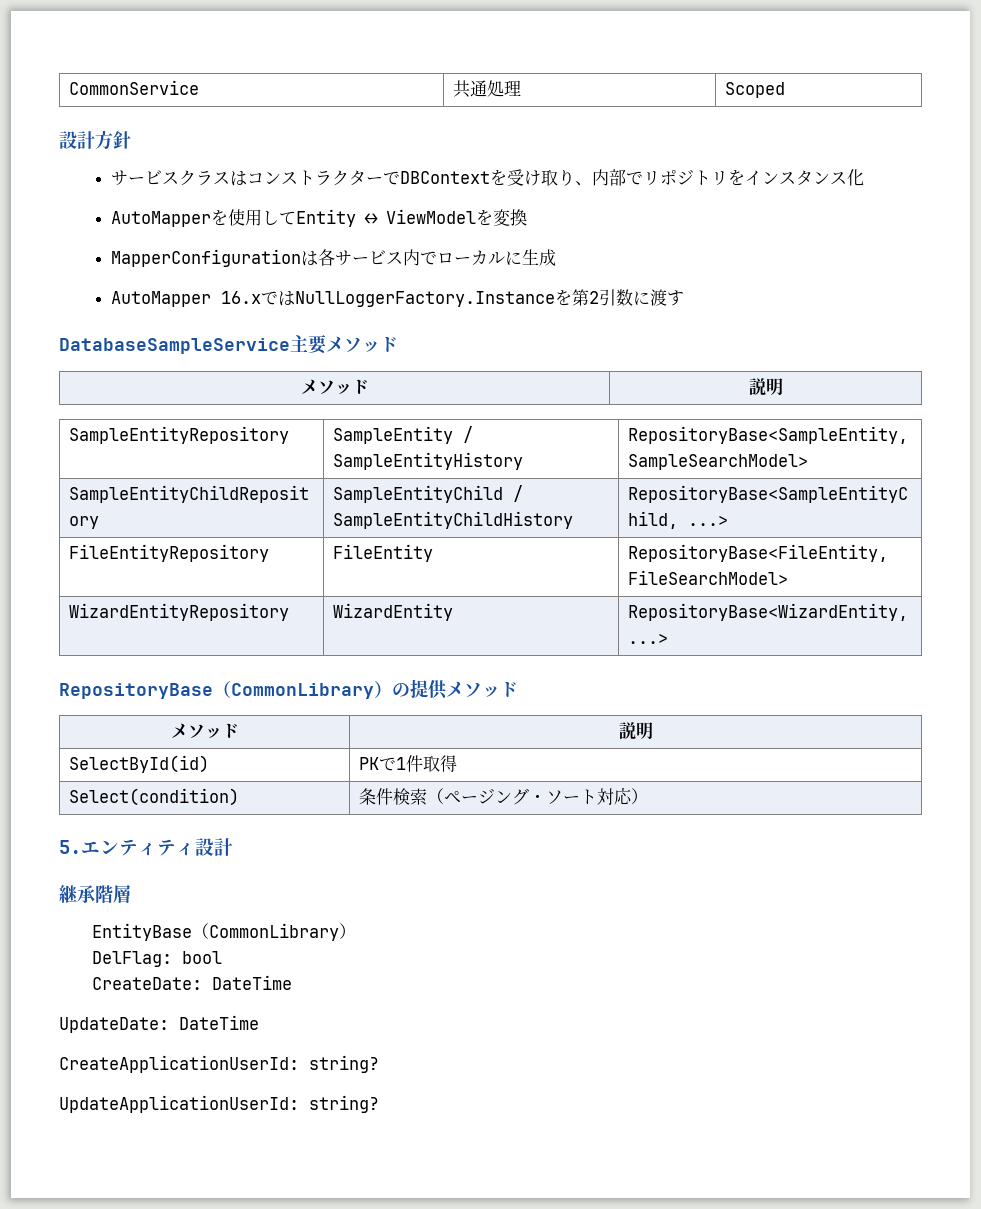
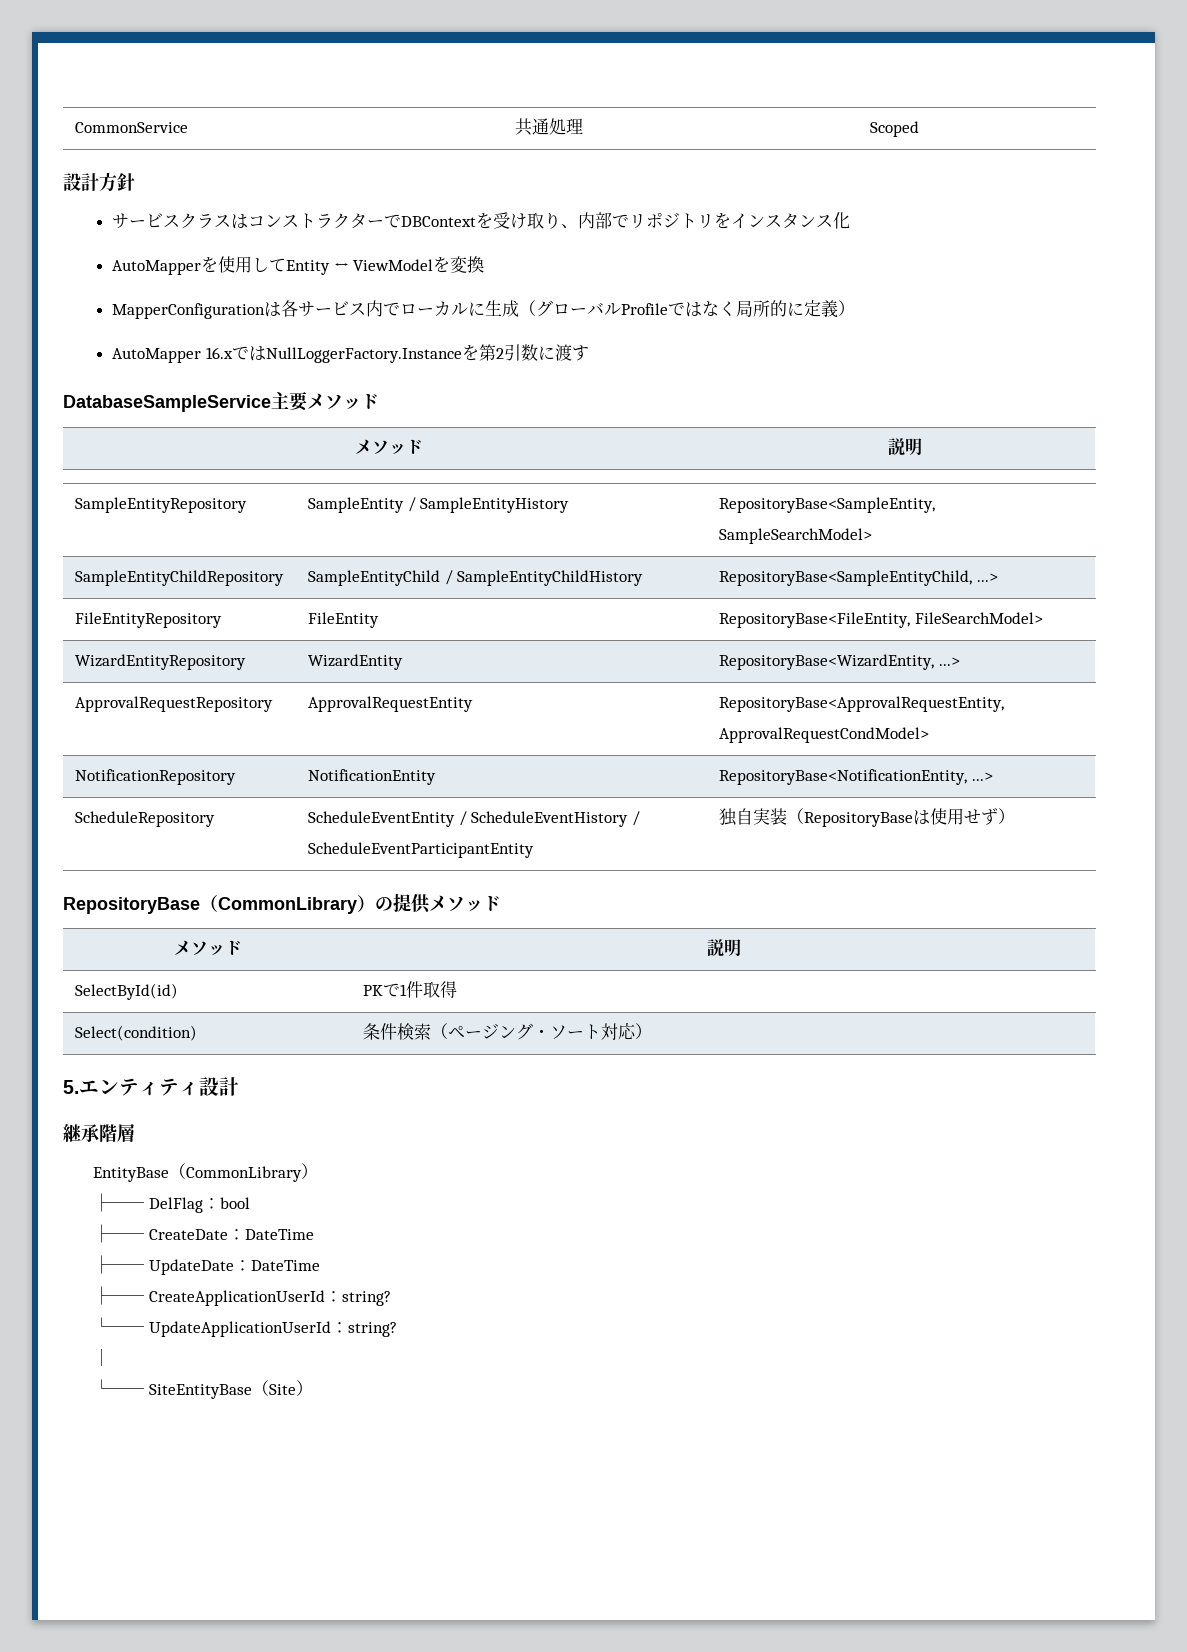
- MapperConfigurationは各サービス内でローカルに生成
+ MapperConfigurationは各サービス内でローカルに生成（グローバルProfileではなく局所的に定義）
+ ApprovalRequestRepository | ApprovalRequestEntity | RepositoryBase<ApprovalRequestEntity, ApprovalRequestCondModel>
+ NotificationRepository | NotificationEntity | RepositoryBase<NotificationEntity, ...>
+ ScheduleRepository | ScheduleEventEntity / ScheduleEventHistory / ScheduleEventParticipantEntity | 独自実装（RepositoryBaseは使用せず）
- DelFlag: bool
+ ├── DelFlag：bool
- CreateDate: DateTime
- UpdateDate: DateTime
- CreateApplicationUserId: string?
- UpdateApplicationUserId: string?
+ ├── CreateDate：DateTime
+ ├── UpdateDate：DateTime
+ ├── CreateApplicationUserId：string?
+ └── UpdateApplicationUserId：string?
+ │
+ └── SiteEntityBase（Site）

